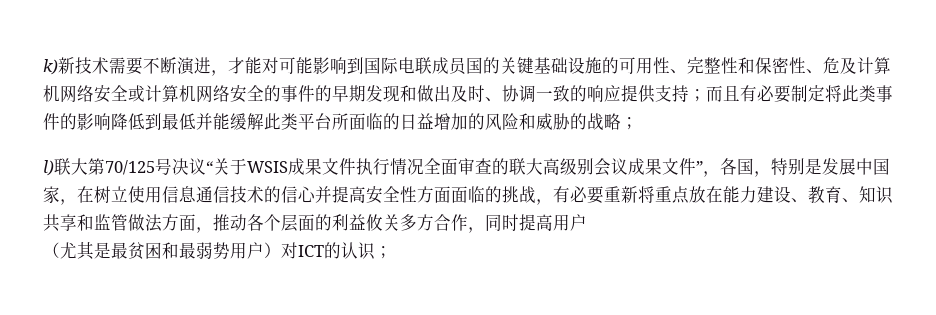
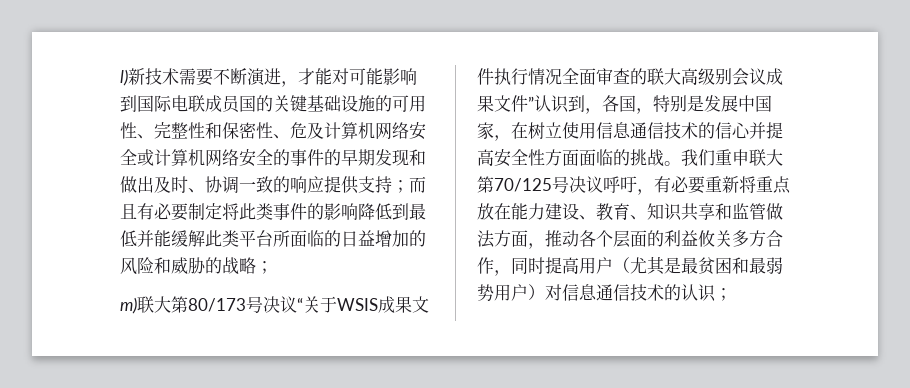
- k)新技术需要不断演进，才能对可能影响到国际电联成员国的关键基础设施的可用性、完整性和保密性、危及计算机网络安全或计算机网络安全的事件的早期发现和做出及时、协调一致的响应提供支持；
+ l)新技术需要不断演进，才能对可能影响到国际电联成员国的关键基础设施的可用性、完整性和保密性、危及计算机网络安全或计算机网络安全的事件的早期发现和做出及时、协调一致的响应提供支持；
- l)联大第70/125号决议“关于WSIS成果文件执行情况全面审查的联大高级别会议成果文件”，各国，特别是发展中国家，在树立使用信息通信技术的信心并提高安全性方面面临的挑战，有必要重新将重点放在能力建设、教育、知识共享和监管做法方面，推动各个层面的利益攸关多方合作，同时提高用户
- （尤其是最贫困和最弱势用户）对ICT的认识；
+ m)联大第80/173号决议“关于WSIS成果文件执行情况全面审查的联大高级别会议成果文件”认识到，各国，特别是发展中国家，在树立使用信息通信技术的信心并提高安全性方面面临的挑战。我们重申联大第70/125号决议呼吁，有必要重新将重点放在能力建设、教育、知识共享和监管做法方面，推动各个层面的利益攸关多方合作，同时提高用户（尤其是最贫困和最弱势用户）对信息通信技术的认识；

